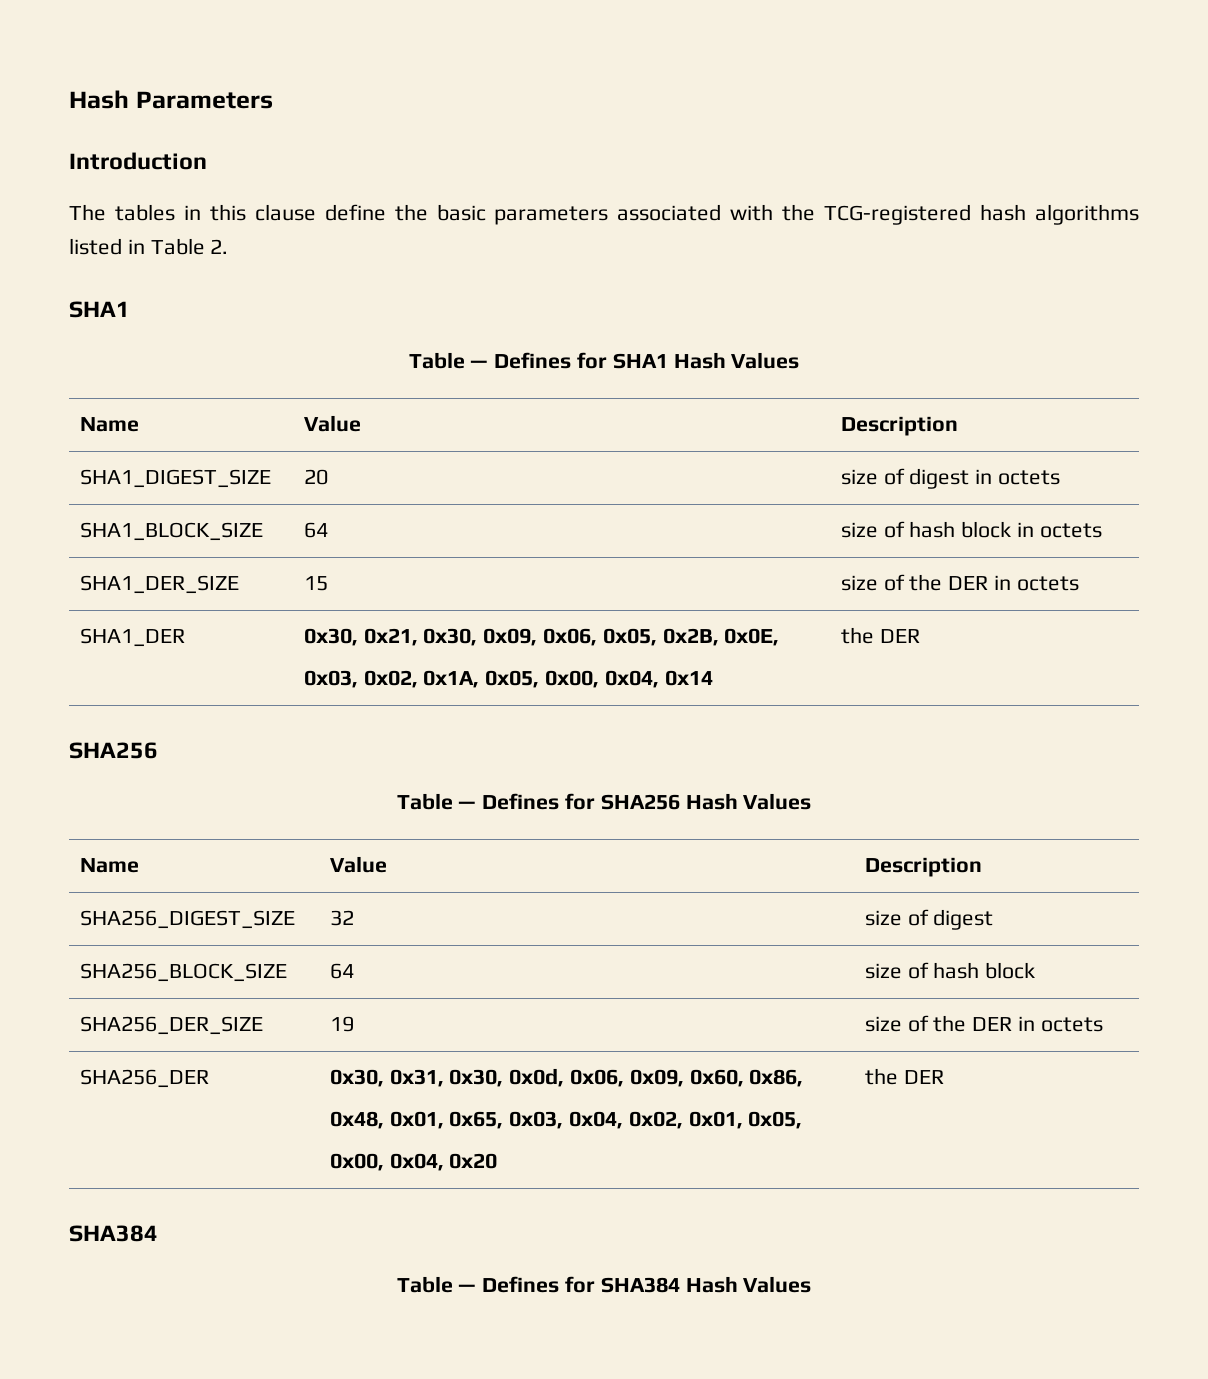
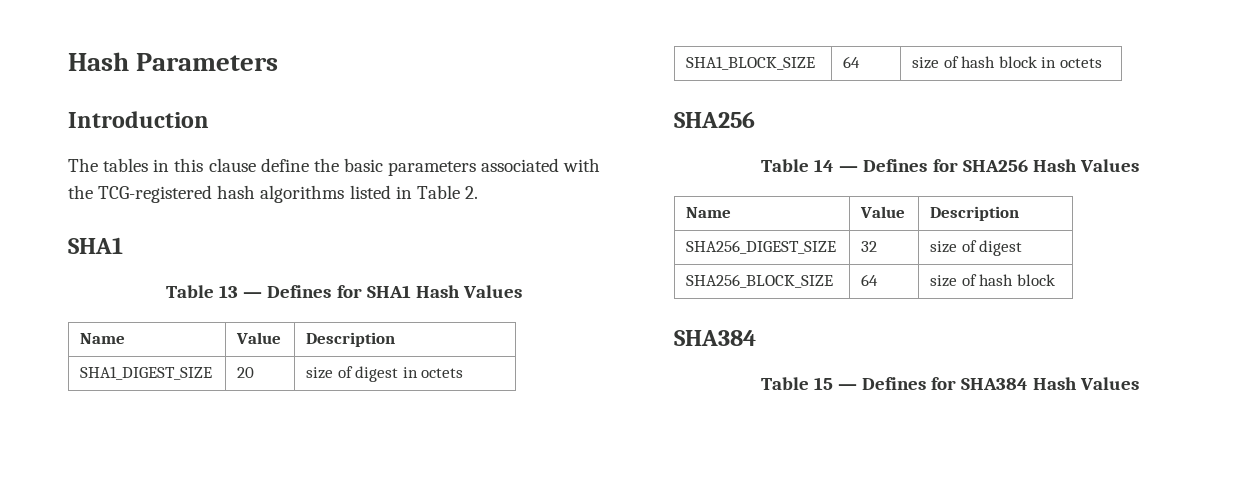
- Table — Defines for SHA1 Hash Values
+ Table 13 — Defines for SHA1 Hash Values
- SHA1_DER_SIZE | 15 | size of the DER in octets
- SHA1_DER | 0x30, 0x21, 0x30, 0x09, 0x06, 0x05, 0x2B, 0x0E,
- 0x03, 0x02, 0x1A, 0x05, 0x00, 0x04, 0x14 | the DER
- Table — Defines for SHA256 Hash Values
+ Table 14 — Defines for SHA256 Hash Values
- SHA256_DER_SIZE | 19 | size of the DER in octets
- SHA256_DER | 0x30, 0x31, 0x30, 0x0d, 0x06, 0x09, 0x60, 0x86,
- 0x48, 0x01, 0x65, 0x03, 0x04, 0x02, 0x01, 0x05,
- 0x00, 0x04, 0x20 | the DER
- Table — Defines for SHA384 Hash Values
+ Table 15 — Defines for SHA384 Hash Values

